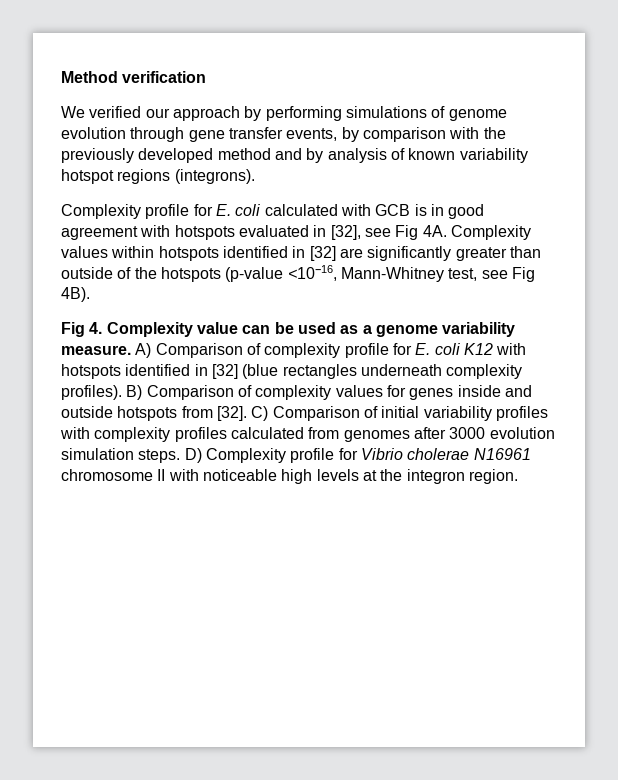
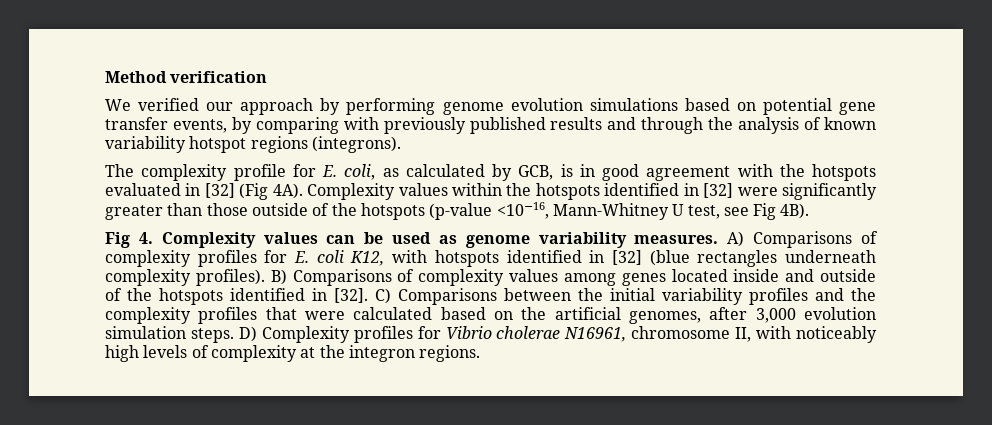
- We verified our approach by performing simulations of genome evolution through gene transfer events, by comparison with the previously developed method and by analysis of known variability hotspot regions (integrons).
+ We verified our approach by performing genome evolution simulations based on potential gene transfer events, by comparing with previously published results and through the analysis of known variability hotspot regions (integrons).
- Complexity profile for E. coli calculated with GCB is in good agreement with hotspots evaluated in [32], see Fig 4A.
+ The complexity profile for E. coli, as calculated by GCB, is in good agreement with the hotspots evaluated in [32] (Fig 4A).
- Complexity values within hotspots identified in [32] are significantly greater than outside of the hotspots (p-value <10−16, Mann-Whitney test, see Fig 4B).
+ Complexity values within the hotspots identified in [32] were significantly greater than those outside of the hotspots (p-value <10−16, Mann-Whitney U test, see Fig 4B).
- Fig 4. Complexity value can be used as a genome variability measure. A) Comparison of complexity profile for E. coli K12 with hotspots identified in [32] (blue rectangles underneath complexity profiles).
+ Fig 4. Complexity values can be used as genome variability measures. A) Comparisons of complexity profiles for E. coli K12, with hotspots identified in [32] (blue rectangles underneath complexity profiles).
- B) Comparison of complexity values for genes inside and outside hotspots from [32]. C) Comparison of initial variability profiles with complexity profiles calculated from genomes after 3000 evolution simulation steps.
+ B) Comparisons of complexity values among genes located inside and outside of the hotspots identified in [32]. C) Comparisons between the initial variability profiles and the complexity profiles that were calculated based on the artificial genomes, after 3,000 evolution simulation steps.
- D) Complexity profile for Vibrio cholerae N16961 chromosome II with noticeable high levels at the integron region.
+ D) Complexity profiles for Vibrio cholerae N16961, chromosome II, with noticeably high levels of complexity at the integron regions.

